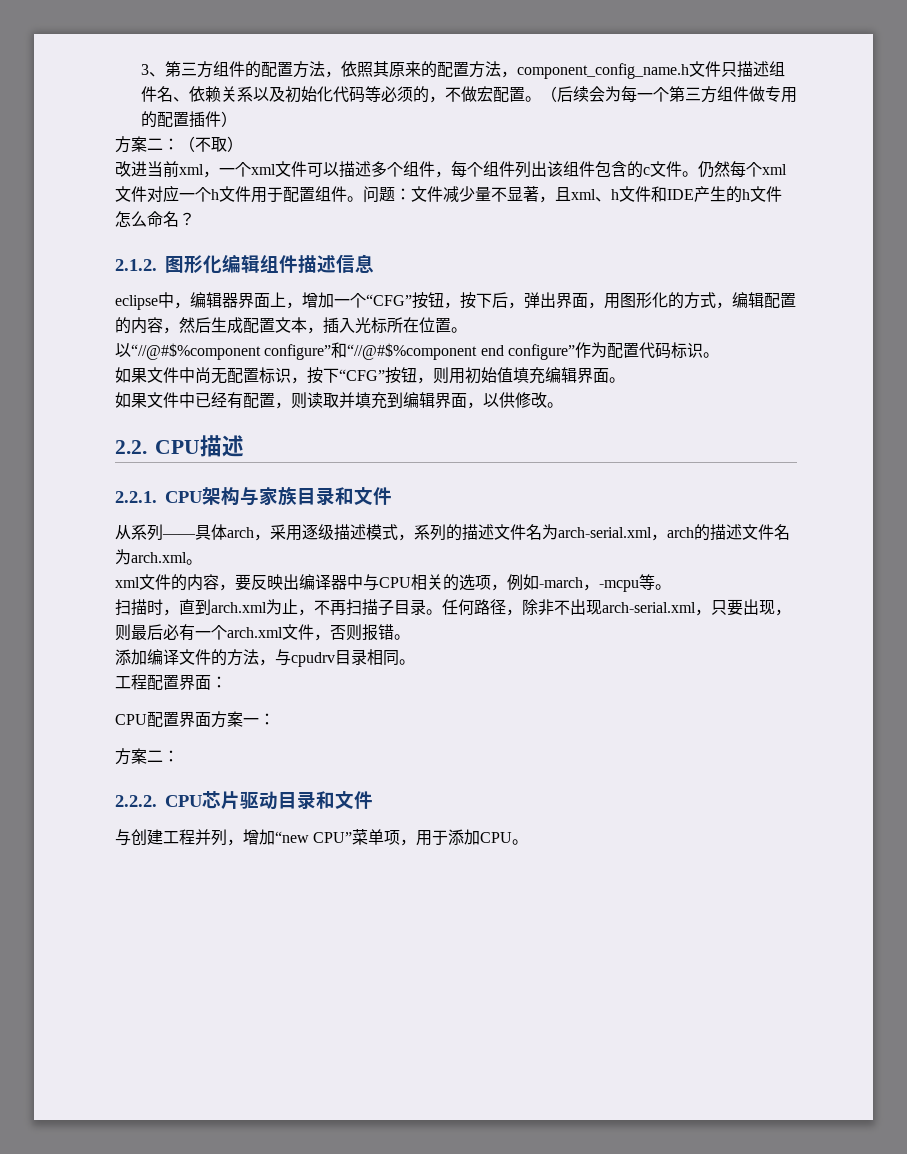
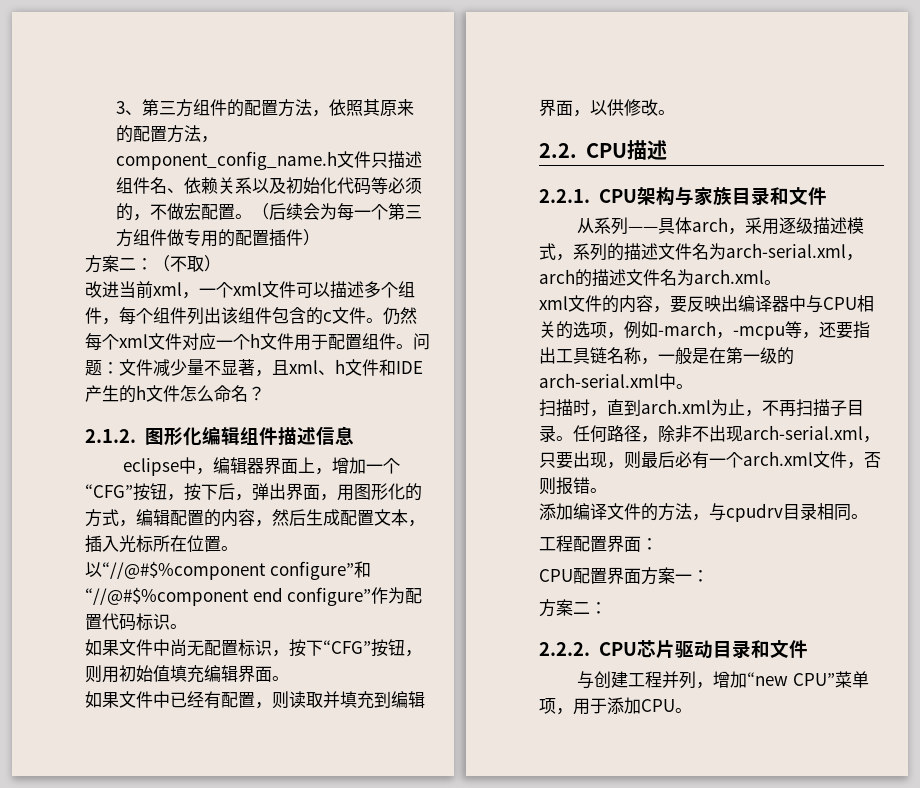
- xml文件的内容，要反映出编译器中与CPU相关的选项，例如-march，-mcpu等。
+ xml文件的内容，要反映出编译器中与CPU相关的选项，例如-march，-mcpu等，还要指出工具链名称，一般是在第一级的arch-serial.xml中。

